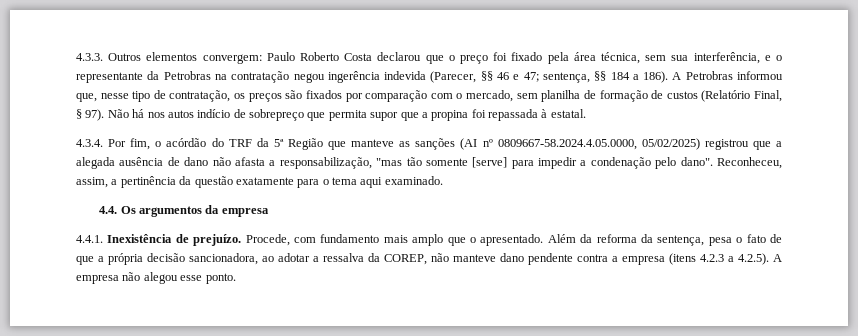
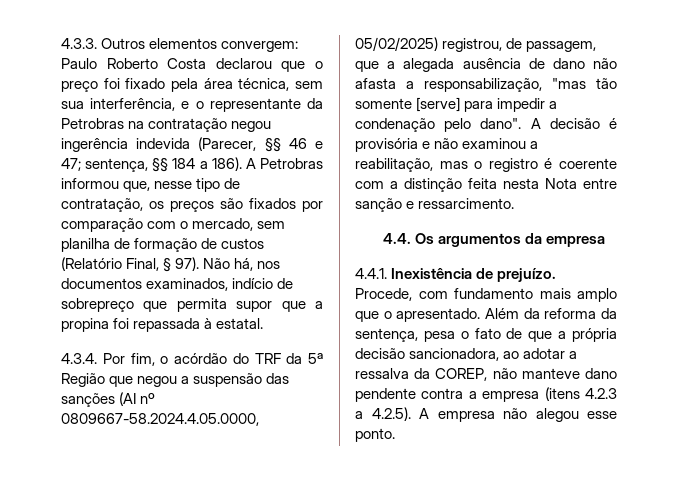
- Não há nos autos indício de sobrepreço que permita supor que a propina foi repassada à estatal.
+ Não há, nos documentos examinados, indício de sobrepreço que permita supor que a propina foi repassada à estatal.
- 4.3.4. Por fim, o acórdão do TRF da 5ª Região que manteve as sanções (AI nº 0809667-58.2024.4.05.0000, 05/02/2025) registrou que a alegada ausência de dano não afasta a responsabilização, "mas tão somente [serve] para impedir a condenação pelo dano".
+ 4.3.4. Por fim, o acórdão do TRF da 5ª Região que negou a suspensão das sanções (AI nº 0809667-58.2024.4.05.0000, 05/02/2025) registrou, de passagem, que a alegada ausência de dano não afasta a responsabilização, "mas tão somente [serve] para impedir a condenação pelo dano".
- Reconheceu, assim, a pertinência da questão exatamente para o tema aqui examinado.
+ A decisão é provisória e não examinou a reabilitação, mas o registro é coerente com a distinção feita nesta Nota entre sanção e ressarcimento.

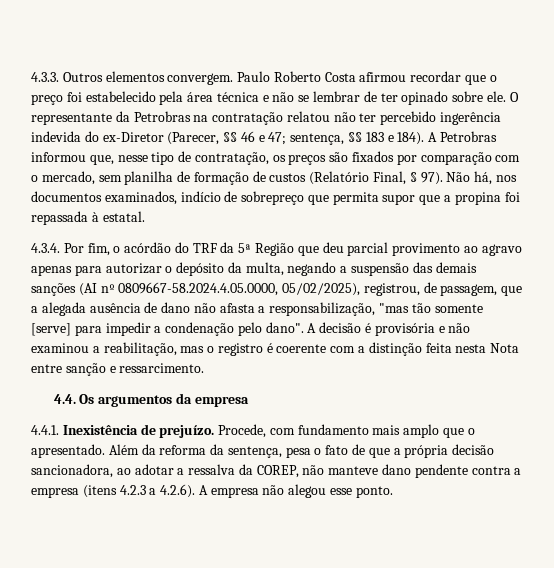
- 4.3.3. Outros elementos convergem: Paulo Roberto Costa declarou que o preço foi fixado pela área técnica, sem sua interferência, e o representante da Petrobras na contratação negou ingerência indevida (Parecer, §§ 46 e 47; sentença, §§ 184 a 186).
+ 4.3.3. Outros elementos convergem. Paulo Roberto Costa afirmou recordar que o preço foi estabelecido pela área técnica e não se lembrar de ter opinado sobre ele. O representante da Petrobras na contratação relatou não ter percebido ingerência indevida do ex-Diretor (Parecer, §§ 46 e 47; sentença, §§ 183 e 184).
- 4.3.4. Por fim, o acórdão do TRF da 5ª Região que negou a suspensão das sanções (AI nº 0809667-58.2024.4.05.0000, 05/02/2025) registrou, de passagem, que a alegada ausência de dano não afasta a responsabilização, "mas tão somente [serve] para impedir a condenação pelo dano".
+ 4.3.4. Por fim, o acórdão do TRF da 5ª Região que deu parcial provimento ao agravo apenas para autorizar o depósito da multa, negando a suspensão das demais sanções (AI nº 0809667-58.2024.4.05.0000, 05/02/2025), registrou, de passagem, que a alegada ausência de dano não afasta a responsabilização, "mas tão somente [serve] para impedir a condenação pelo dano".
- Além da reforma da sentença, pesa o fato de que a própria decisão sancionadora, ao adotar a ressalva da COREP, não manteve dano pendente contra a empresa (itens 4.2.3 a 4.2.5). A empresa não alegou esse ponto.
+ Além da reforma da sentença, pesa o fato de que a própria decisão sancionadora, ao adotar a ressalva da COREP, não manteve dano pendente contra a empresa (itens 4.2.3 a 4.2.6). A empresa não alegou esse ponto.

